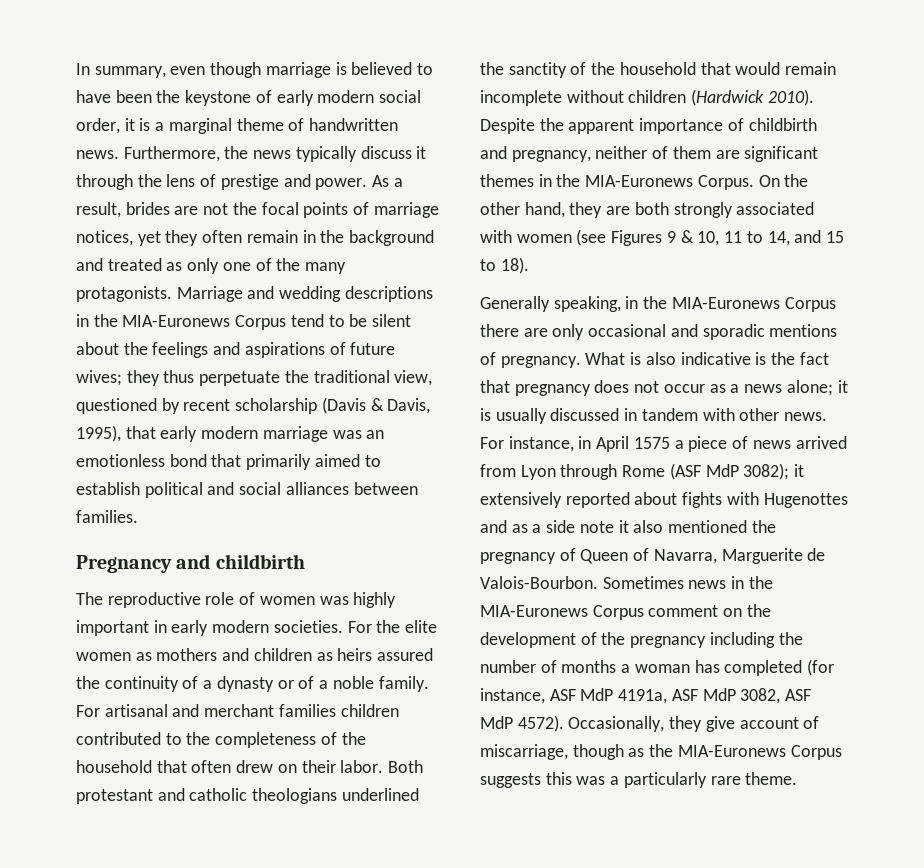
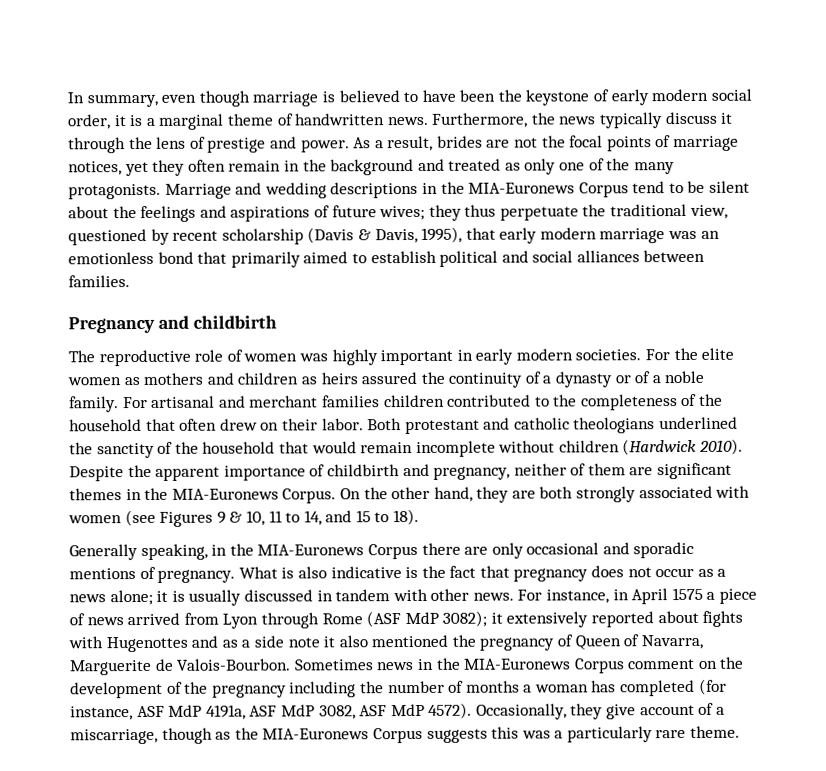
- Occasionally, they give account of miscarriage, though as the MIA-Euronews Corpus suggests this was a particularly rare theme.
+ Occasionally, they give account of a miscarriage, though as the MIA-Euronews Corpus suggests this was a particularly rare theme.

